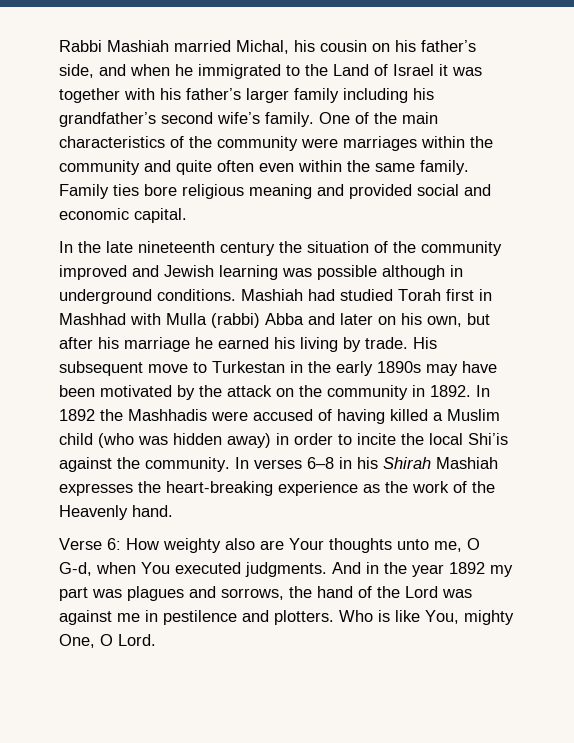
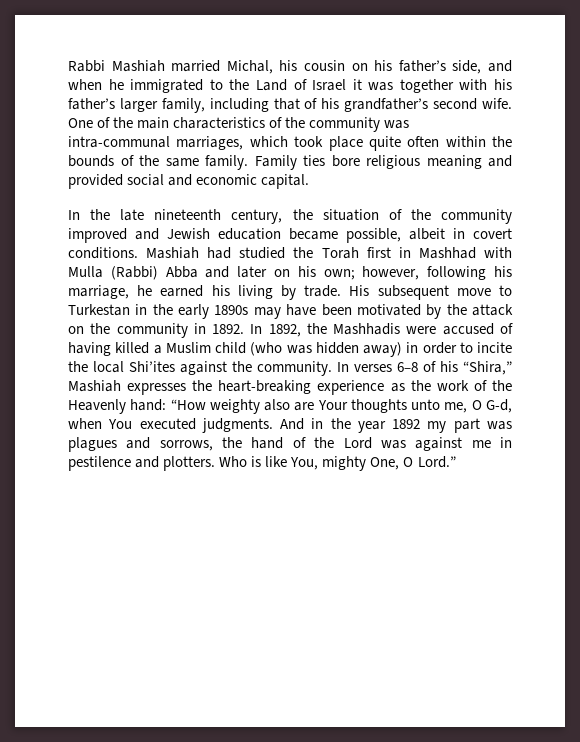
- Rabbi Mashiah married Michal, his cousin on his father’s side, and when he immigrated to the Land of Israel it was together with his father’s larger family including his grandfather’s second wife’s family.
+ Rabbi Mashiah married Michal, his cousin on his father’s side, and when he immigrated to the Land of Israel it was together with his father’s larger family, including that of his grandfather’s second wife.
- One of the main characteristics of the community were marriages within the community and quite often even within the same family.
+ One of the main characteristics of the community was intra-communal marriages, which took place quite often within the bounds of the same family.
- In the late nineteenth century the situation of the community improved and Jewish learning was possible although in underground conditions.
+ In the late nineteenth century, the situation of the community improved and Jewish education became possible, albeit in covert conditions.
- Mashiah had studied Torah first in Mashhad with Mulla (rabbi) Abba and later on his own, but after his marriage he earned his living by trade.
+ Mashiah had studied the Torah first in Mashhad with Mulla (Rabbi) Abba and later on his own; however, following his marriage, he earned his living by trade.
- In 1892 the Mashhadis were accused of having killed a Muslim child (who was hidden away) in order to incite the local Shi’is against the community.
+ In 1892, the Mashhadis were accused of having killed a Muslim child (who was hidden away) in order to incite the local Shi’ites against the community.
- In verses 6–8 in his Shirah Mashiah expresses the heart-breaking experience as the work of the Heavenly hand.
- Verse 6: How weighty also are Your thoughts unto me, O G-d, when You executed judgments.
+ In verses 6–8 of his “Shira,” Mashiah expresses the heart-breaking experience as the work of the Heavenly hand: “How weighty also are Your thoughts unto me, O G-d, when You executed judgments.
- Who is like You, mighty One, O Lord.
+ Who is like You, mighty One, O Lord.”

